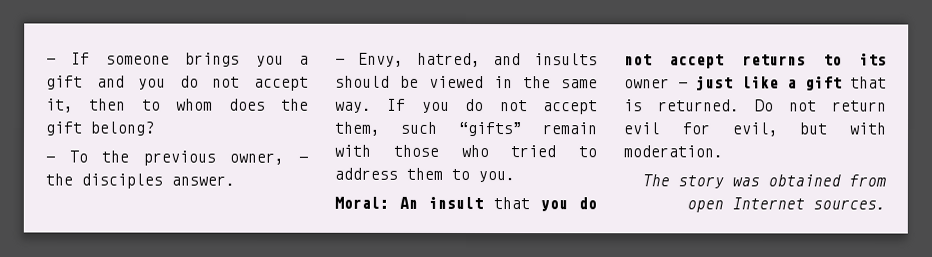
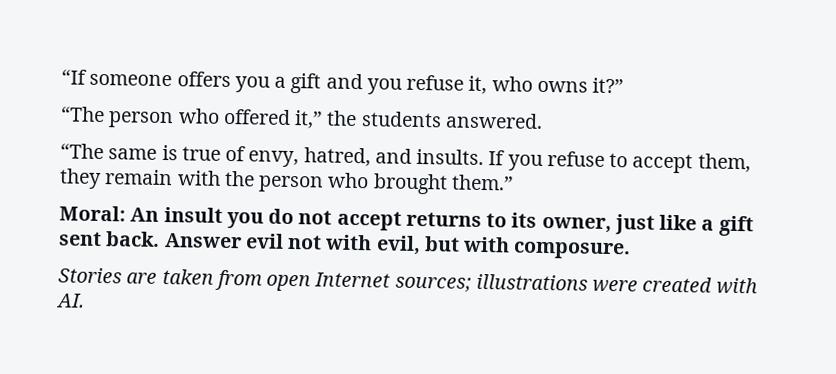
- — If someone brings you a gift and you do not accept it, then to whom does the gift belong?
- — To the previous owner, — the disciples answer.
- — Envy, hatred, and insults should be viewed in the same way. If you do not accept them, such “gifts” remain with those who tried to address them to you.
+ “If someone offers you a gift and you refuse it, who owns it?”
+ “The person who offered it,” the students answered.
+ “The same is true of envy, hatred, and insults. If you refuse to accept them, they remain with the person who brought them.”
- Moral: An insult that you do not accept returns to its owner — just like a gift that is returned. Do not return evil for evil, but with moderation.
- The story was obtained from open Internet sources.
+ Moral: An insult you do not accept returns to its owner, just like a gift sent back. Answer evil not with evil, but with composure.
+ Stories are taken from open Internet sources; illustrations were created with AI.

